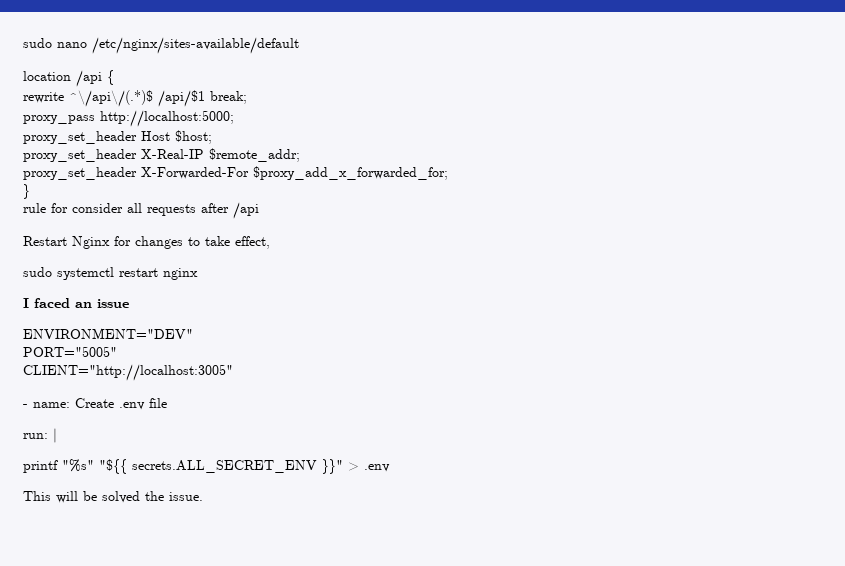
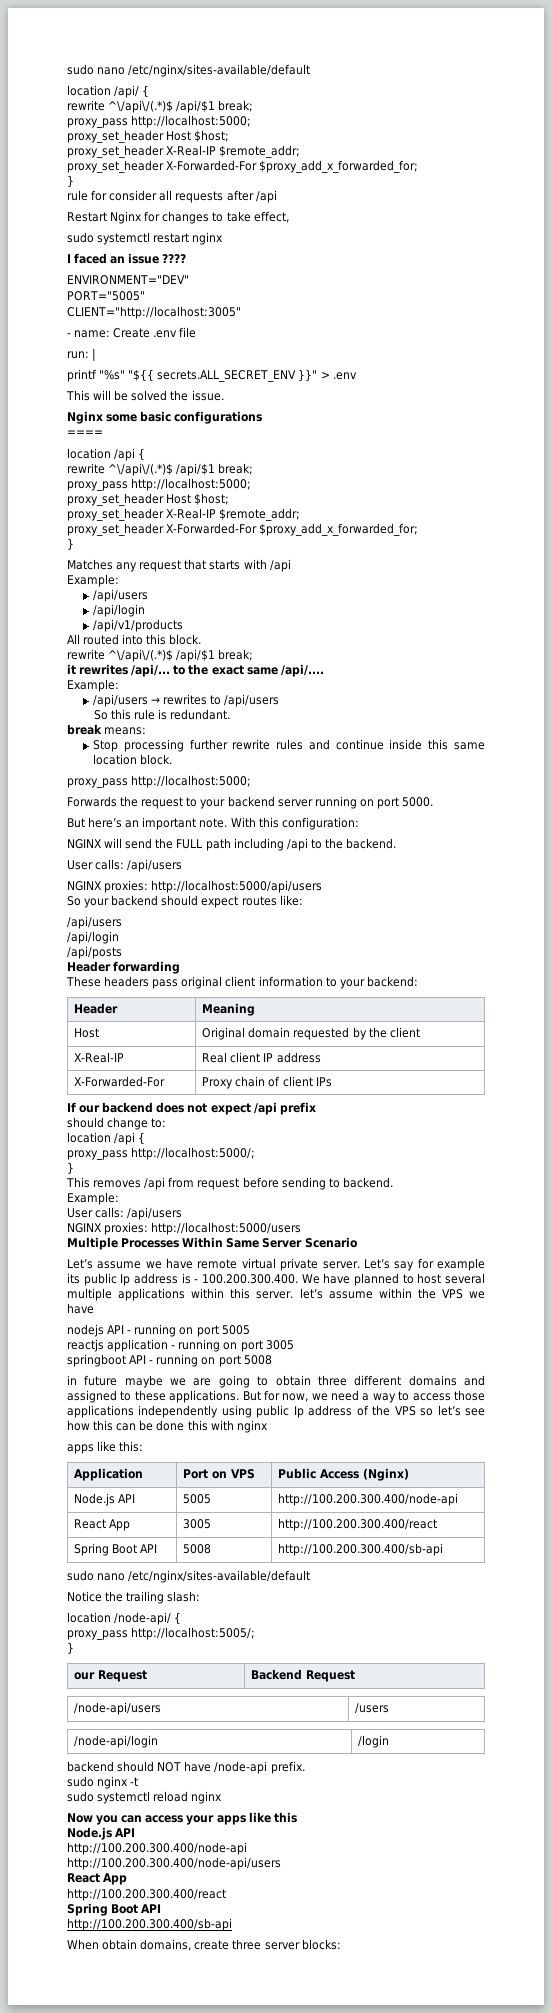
- location /api {
+ location /api/ {
- I faced an issue
+ I faced an issue ????
+ Nginx some basic configurations
+ ====
+ location /api {
+ rewrite ^\/api\/(.*)$ /api/$1 break;
+ proxy_pass http://localhost:5000;
+ proxy_set_header Host $host;
+ proxy_set_header X-Real-IP $remote_addr;
+ proxy_set_header X-Forwarded-For $proxy_add_x_forwarded_for;
+ }
+ Matches any request that starts with /api
+ Example:
+ /api/users
+ /api/login
+ /api/v1/products
+ All routed into this block.
+ rewrite ^\/api\/(.*)$ /api/$1 break;
+ it rewrites /api/... to the exact same /api/....
+ Example:
+ /api/users → rewrites to /api/users
+ So this rule is redundant.
+ break means:
+ Stop processing further rewrite rules and continue inside this same location block.
+ proxy_pass http://localhost:5000;
+ Forwards the request to your backend server running on port 5000.
+ But here’s an important note. With this configuration:
+ NGINX will send the FULL path including /api to the backend.
+ User calls: /api/users
+ NGINX proxies: http://localhost:5000/api/users
+ So your backend should expect routes like:
+ /api/users
+ /api/login
+ /api/posts
+ Header forwarding
+ These headers pass original client information to your backend:
+ Header | Meaning
+ Host | Original domain requested by the client
+ X-Real-IP | Real client IP address
+ X-Forwarded-For | Proxy chain of client IPs
+ If our backend does not expect /api prefix
+ should change to:
+ location /api {
+ proxy_pass http://localhost:5000/;
+ }
+ This removes /api from request before sending to backend.
+ Example:
+ User calls: /api/users
+ NGINX proxies: http://localhost:5000/users
+ Multiple Processes Within Same Server Scenario
+ Let’s assume we have remote virtual private server. Let’s say for example its public Ip address is - 100.200.300.400. We have planned to host several multiple applications within this server. let’s assume within the VPS we have
+ nodejs API - running on port 5005
+ reactjs application - running on port 3005
+ springboot API - running on port 5008
+ in future maybe we are going to obtain three different domains and assigned to these applications. But for now, we need a way to access those applications independently using public Ip address of the VPS so let’s see how this can be done this with nginx
+ apps like this:
+ Application | Port on VPS | Public Access (Nginx)
+ Node.js API | 5005 | http://100.200.300.400/node-api
+ React App | 3005 | http://100.200.300.400/react
+ Spring Boot API | 5008 | http://100.200.300.400/sb-api
+ sudo nano /etc/nginx/sites-available/default
+ Notice the trailing slash:
+ location /node-api/ {
+ proxy_pass http://localhost:5005/;
+ }
+ our Request | Backend Request
+ /node-api/users | /users
+ /node-api/login | /login
+ backend should NOT have /node-api prefix.
+ sudo nginx -t
+ sudo systemctl reload nginx
+ Now you can access your apps like this
+ Node.js API
+ http://100.200.300.400/node-api
+ http://100.200.300.400/node-api/users
+ React App
+ http://100.200.300.400/react
+ Spring Boot API
+ http://100.200.300.400/sb-api
+ When obtain domains, create three server blocks:

